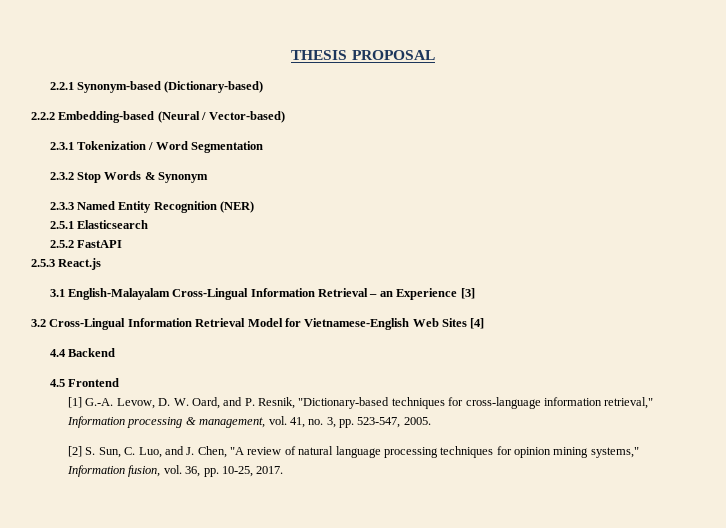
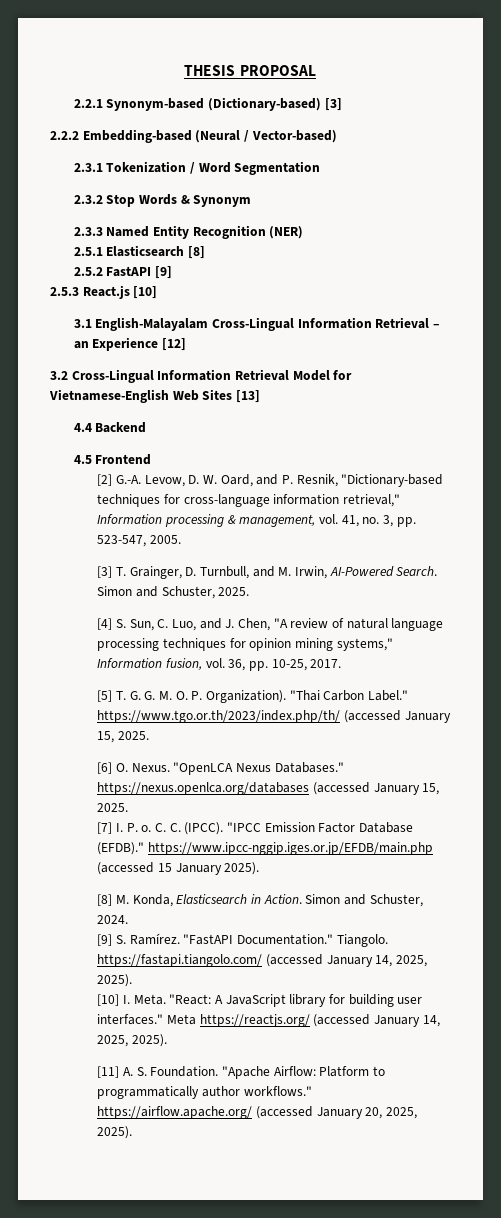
- 2.2.1 Synonym-based (Dictionary-based)
+ 2.2.1 Synonym-based (Dictionary-based) [3]
- 2.5.1 Elasticsearch
+ 2.5.1 Elasticsearch [8]
- 2.5.2 FastAPI
+ 2.5.2 FastAPI [9]
- 2.5.3 React.js
+ 2.5.3 React.js [10]
- 3.1 English-Malayalam Cross-Lingual Information Retrieval – an Experience [3]
+ 3.1 English-Malayalam Cross-Lingual Information Retrieval – an Experience [12]
- 3.2 Cross-Lingual Information Retrieval Model for Vietnamese-English Web Sites [4]
+ 3.2 Cross-Lingual Information Retrieval Model for Vietnamese-English Web Sites [13]
- [1] G.-A. Levow, D. W. Oard, and P. Resnik, "Dictionary-based techniques for cross-language information retrieval," Information processing & management, vol. 41, no. 3, pp. 523-547, 2005.
+ [2] G.-A. Levow, D. W. Oard, and P. Resnik, "Dictionary-based techniques for cross-language information retrieval," Information processing & management, vol. 41, no. 3, pp. 523-547, 2005.
- [2] S. Sun, C. Luo, and J. Chen, "A review of natural language processing techniques for opinion mining systems," Information fusion, vol. 36, pp. 10-25, 2017.
+ [3] T. Grainger, D. Turnbull, and M. Irwin, AI-Powered Search. Simon and Schuster, 2025.
+ [4] S. Sun, C. Luo, and J. Chen, "A review of natural language processing techniques for opinion mining systems," Information fusion, vol. 36, pp. 10-25, 2017.
+ [5] T. G. G. M. O. P. Organization). "Thai Carbon Label." https://www.tgo.or.th/2023/index.php/th/ (accessed January 15, 2025.
+ [6] O. Nexus. "OpenLCA Nexus Databases." https://nexus.openlca.org/databases (accessed January 15, 2025.
+ [7] I. P. o. C. C. (IPCC). "IPCC Emission Factor Database (EFDB)." https://www.ipcc-nggip.iges.or.jp/EFDB/main.php (accessed 15 January 2025).
+ [8] M. Konda, Elasticsearch in Action. Simon and Schuster, 2024.
+ [9] S. Ramírez. "FastAPI Documentation." Tiangolo. https://fastapi.tiangolo.com/ (accessed January 14, 2025, 2025).
+ [10] I. Meta. "React: A JavaScript library for building user interfaces." Meta https://reactjs.org/ (accessed January 14, 2025, 2025).
+ [11] A. S. Foundation. "Apache Airflow: Platform to programmatically author workflows." https://airflow.apache.org/ (accessed January 20, 2025, 2025).

